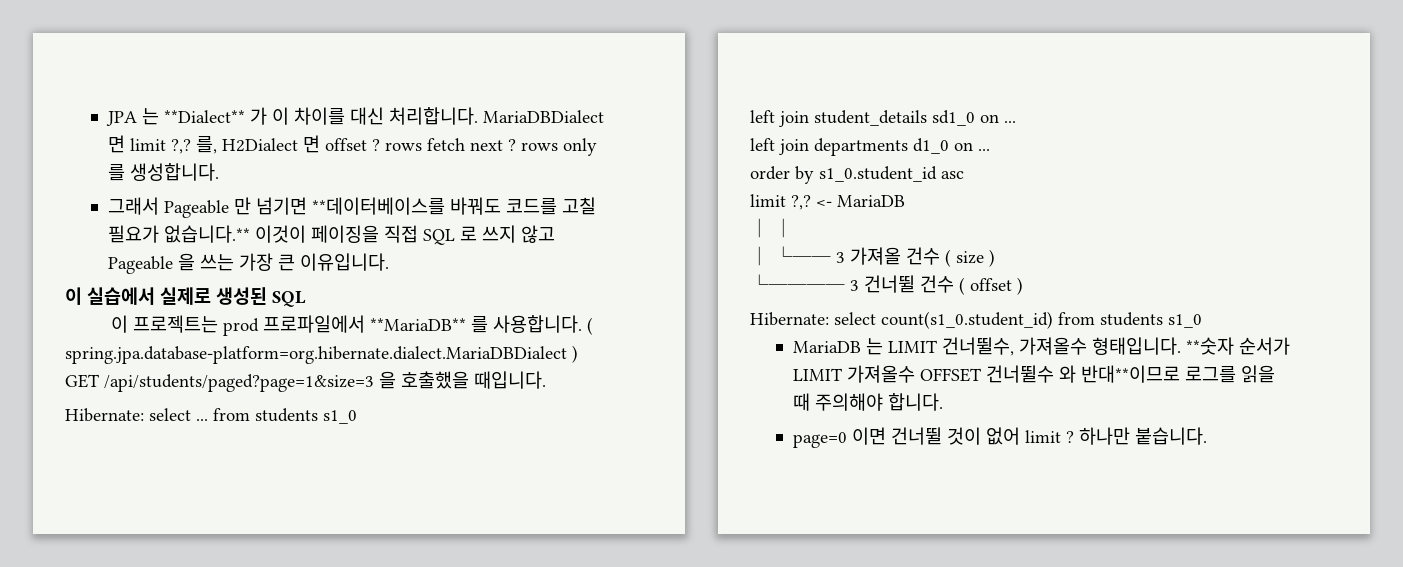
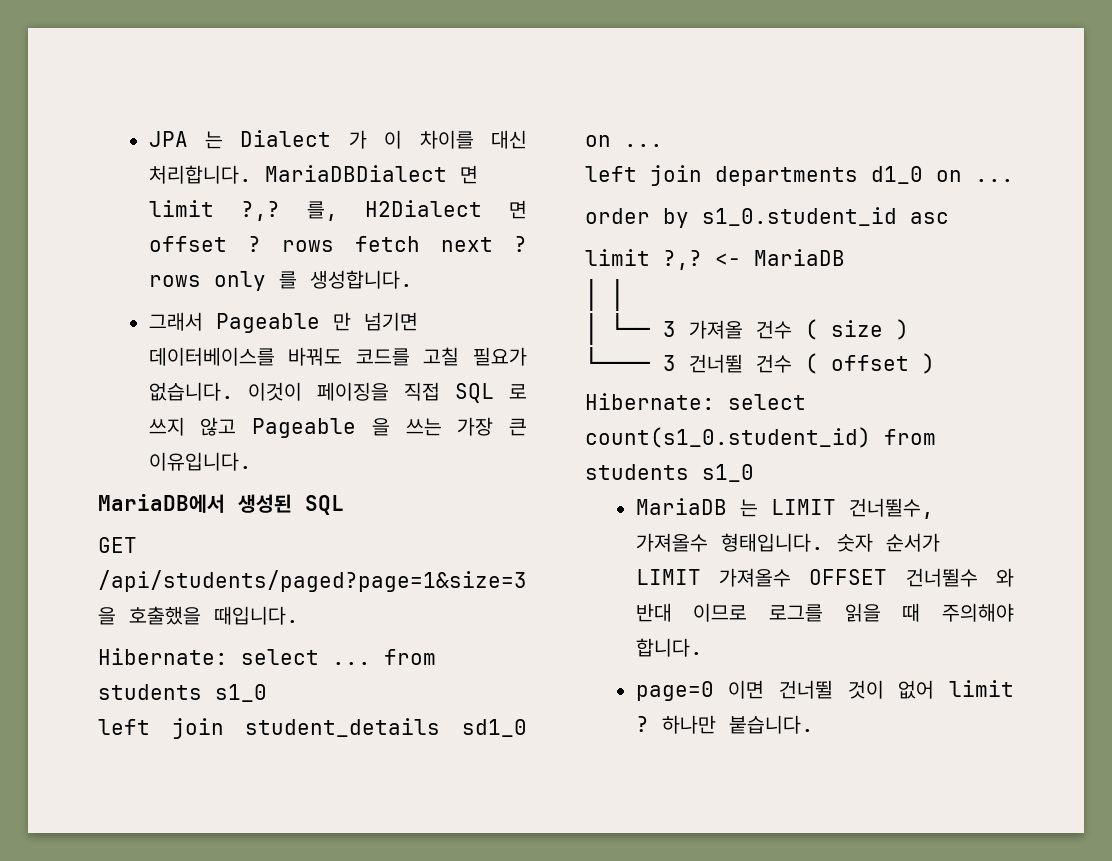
- JPA 는 **Dialect** 가 이 차이를 대신 처리합니다.
+ JPA 는 Dialect 가 이 차이를 대신 처리합니다.
- 그래서 Pageable 만 넘기면 **데이터베이스를 바꿔도 코드를 고칠 필요가 없습니다.** 이것이 페이징을 직접 SQL 로 쓰지 않고 Pageable 을 쓰는 가장 큰 이유입니다.
+ 그래서 Pageable 만 넘기면 데이터베이스를 바꿔도 코드를 고칠 필요가 없습니다. 이것이 페이징을 직접 SQL 로 쓰지 않고 Pageable 을 쓰는 가장 큰 이유입니다.
- 이 실습에서 실제로 생성된 SQL
+ MariaDB에서 생성된 SQL
- 이 프로젝트는 prod 프로파일에서 **MariaDB** 를 사용합니다. ( spring.jpa.database-platform=org.hibernate.dialect.MariaDBDialect ) GET /api/students/paged?page=1&size=3 을 호출했을 때입니다.
+ GET /api/students/paged?page=1&size=3 을 호출했을 때입니다.
- **숫자 순서가 LIMIT 가져올수 OFFSET 건너뛸수 와 반대**이므로 로그를 읽을 때 주의해야 합니다.
+ 숫자 순서가 LIMIT 가져올수 OFFSET 건너뛸수 와 반대 이므로 로그를 읽을 때 주의해야 합니다.

